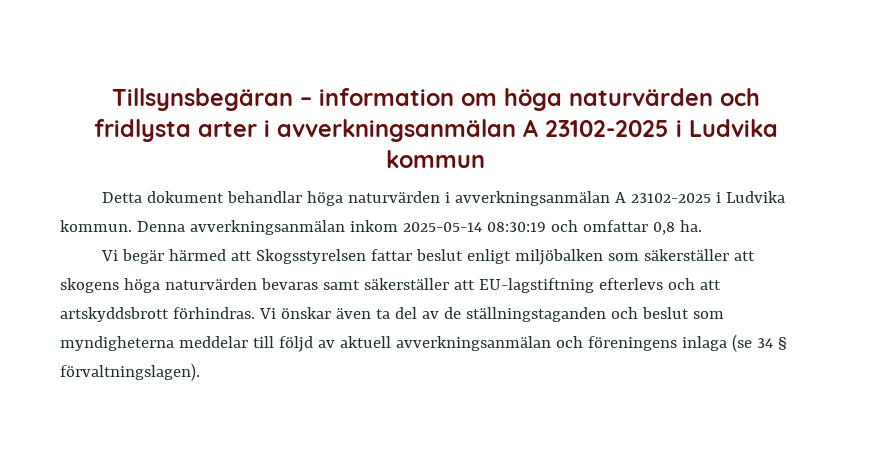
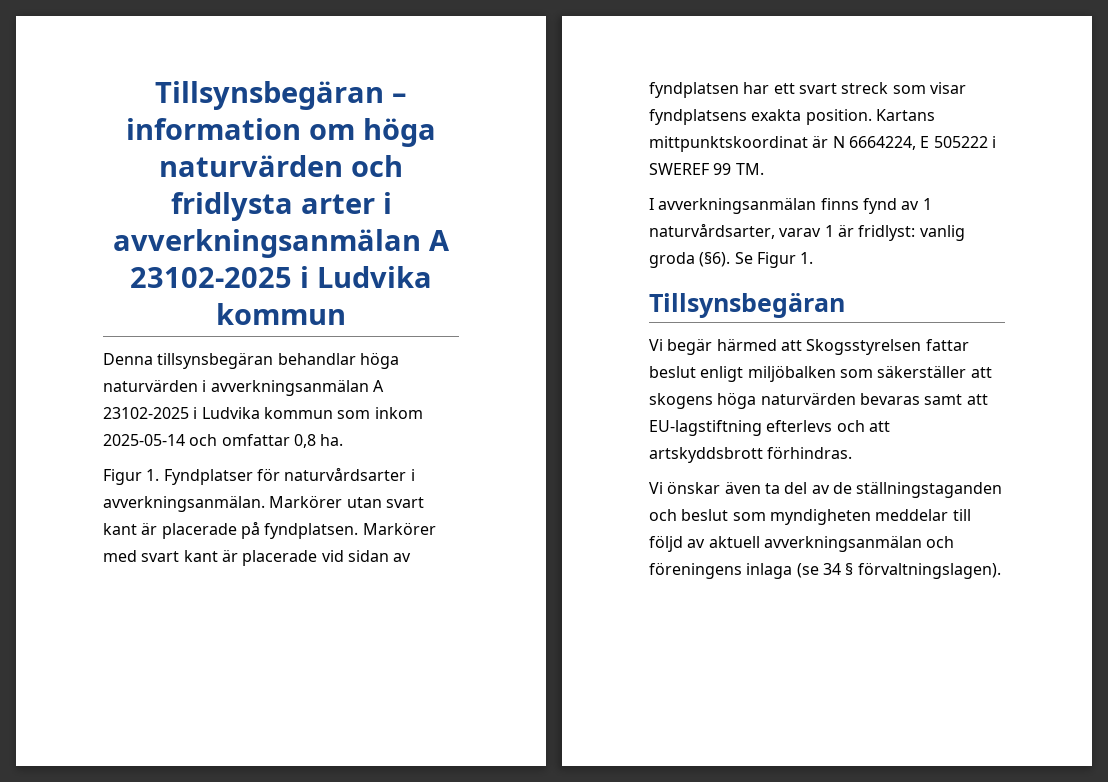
- Detta dokument behandlar höga naturvärden i avverkningsanmälan A 23102-2025 i Ludvika kommun. Denna avverkningsanmälan inkom 2025-05-14 08:30:19 och omfattar 0,8 ha.
+ Denna tillsynsbegäran behandlar höga naturvärden i avverkningsanmälan A 23102-2025 i Ludvika kommun som inkom 2025-05-14 och omfattar 0,8 ha.
+ Figur 1. Fyndplatser för naturvårdsarter i avverkningsanmälan. Markörer utan svart kant är placerade på fyndplatsen. Markörer med svart kant är placerade vid sidan av fyndplatsen har ett svart streck som visar fyndplatsens exakta position. Kartans mittpunktskoordinat är N 6664224, E 505222 i SWEREF 99 TM.
+ I avverkningsanmälan finns fynd av 1 naturvårdsarter, varav 1 är fridlyst: vanlig groda (§6). Se Figur 1.
+ Tillsynsbegäran
- Vi begär härmed att Skogsstyrelsen fattar beslut enligt miljöbalken som säkerställer att skogens höga naturvärden bevaras samt säkerställer att EU-lagstiftning efterlevs och att artskyddsbrott förhindras. Vi önskar även ta del av de ställningstaganden och beslut som myndigheterna meddelar till följd av aktuell avverkningsanmälan och föreningens inlaga (se 34 § förvaltningslagen).
+ Vi begär härmed att Skogsstyrelsen fattar beslut enligt miljöbalken som säkerställer att skogens höga naturvärden bevaras samt att EU-lagstiftning efterlevs och att artskyddsbrott förhindras.
+ Vi önskar även ta del av de ställningstaganden och beslut som myndigheten meddelar till följd av aktuell avverkningsanmälan och föreningens inlaga (se 34 § förvaltningslagen).

